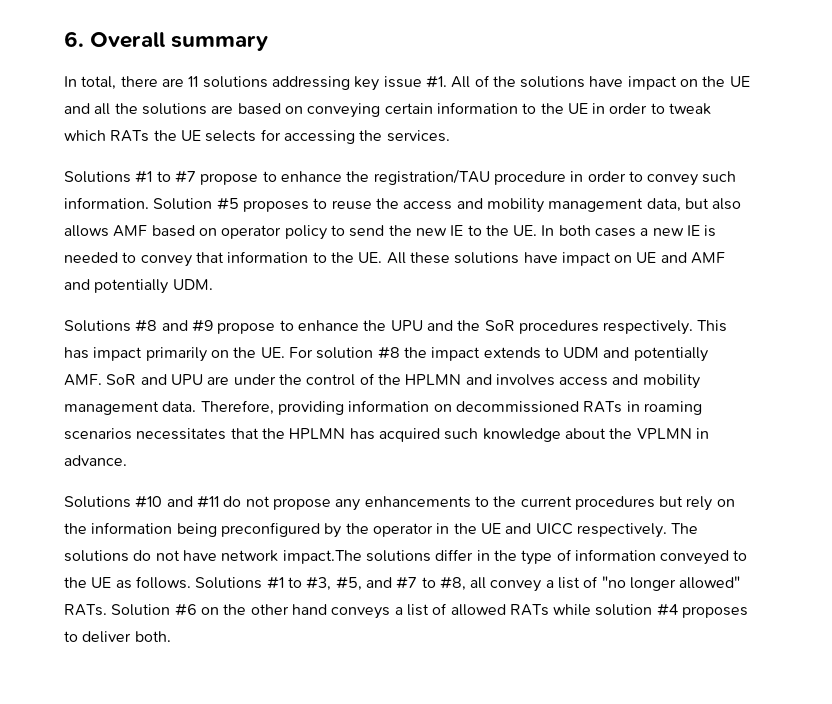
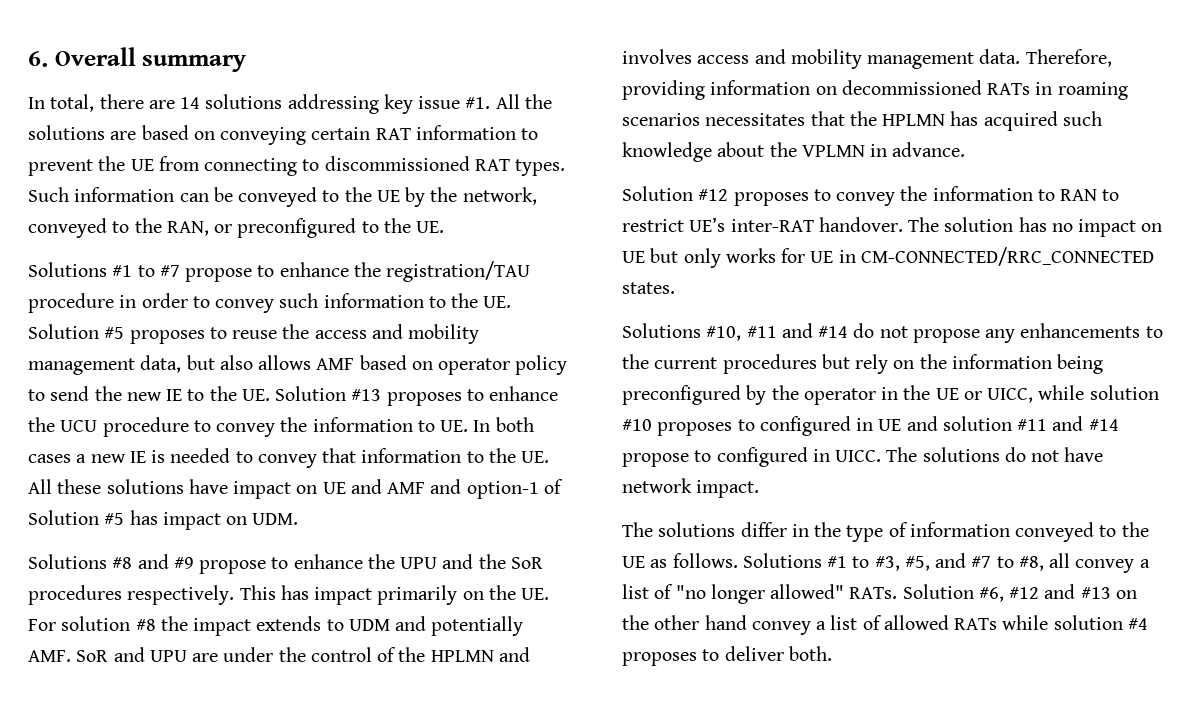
- In total, there are 11 solutions addressing key issue #1.
+ In total, there are 14 solutions addressing key issue #1.
- All of the solutions have impact on the UE and all the solutions are based on conveying certain information to the UE in order to tweak which RATs the UE selects for accessing the services.
+ All the solutions are based on conveying certain RAT information to prevent the UE from connecting to discommissioned RAT types. Such information can be conveyed to the UE by the network, conveyed to the RAN, or preconfigured to the UE.
- Solutions #1 to #7 propose to enhance the registration/TAU procedure in order to convey such information. Solution #5 proposes to reuse the access and mobility management data, but also allows AMF based on operator policy to send the new IE to the UE. In both cases a new IE is needed to convey that information to the UE. All these solutions have impact on UE and AMF and potentially UDM.
+ Solutions #1 to #7 propose to enhance the registration/TAU procedure in order to convey such information to the UE. Solution #5 proposes to reuse the access and mobility management data, but also allows AMF based on operator policy to send the new IE to the UE. Solution #13 proposes to enhance the UCU procedure to convey the information to UE. In both cases a new IE is needed to convey that information to the UE. All these solutions have impact on UE and AMF and option-1 of Solution #5 has impact on UDM.
- Solutions #10 and #11 do not propose any enhancements to the current procedures but rely on the information being preconfigured by the operator in the UE and UICC respectively.
+ Solution #12 proposes to convey the information to RAN to restrict UE’s inter-RAT handover. The solution has no impact on UE but only works for UE in CM-CONNECTED/RRC_CONNECTED states.
+ Solutions #10, #11 and #14 do not propose any enhancements to the current procedures but rely on the information being preconfigured by the operator in the UE or UICC, while solution #10 proposes to configured in UE and solution #11 and #14 propose to configured in UICC.
- The solutions do not have network impact.The solutions differ in the type of information conveyed to the UE as follows.
+ The solutions do not have network impact.
+ The solutions differ in the type of information conveyed to the UE as follows.
- Solution #6 on the other hand conveys a list of allowed RATs while solution #4 proposes to deliver both.
+ Solution #6, #12 and #13 on the other hand convey a list of allowed RATs while solution #4 proposes to deliver both.

